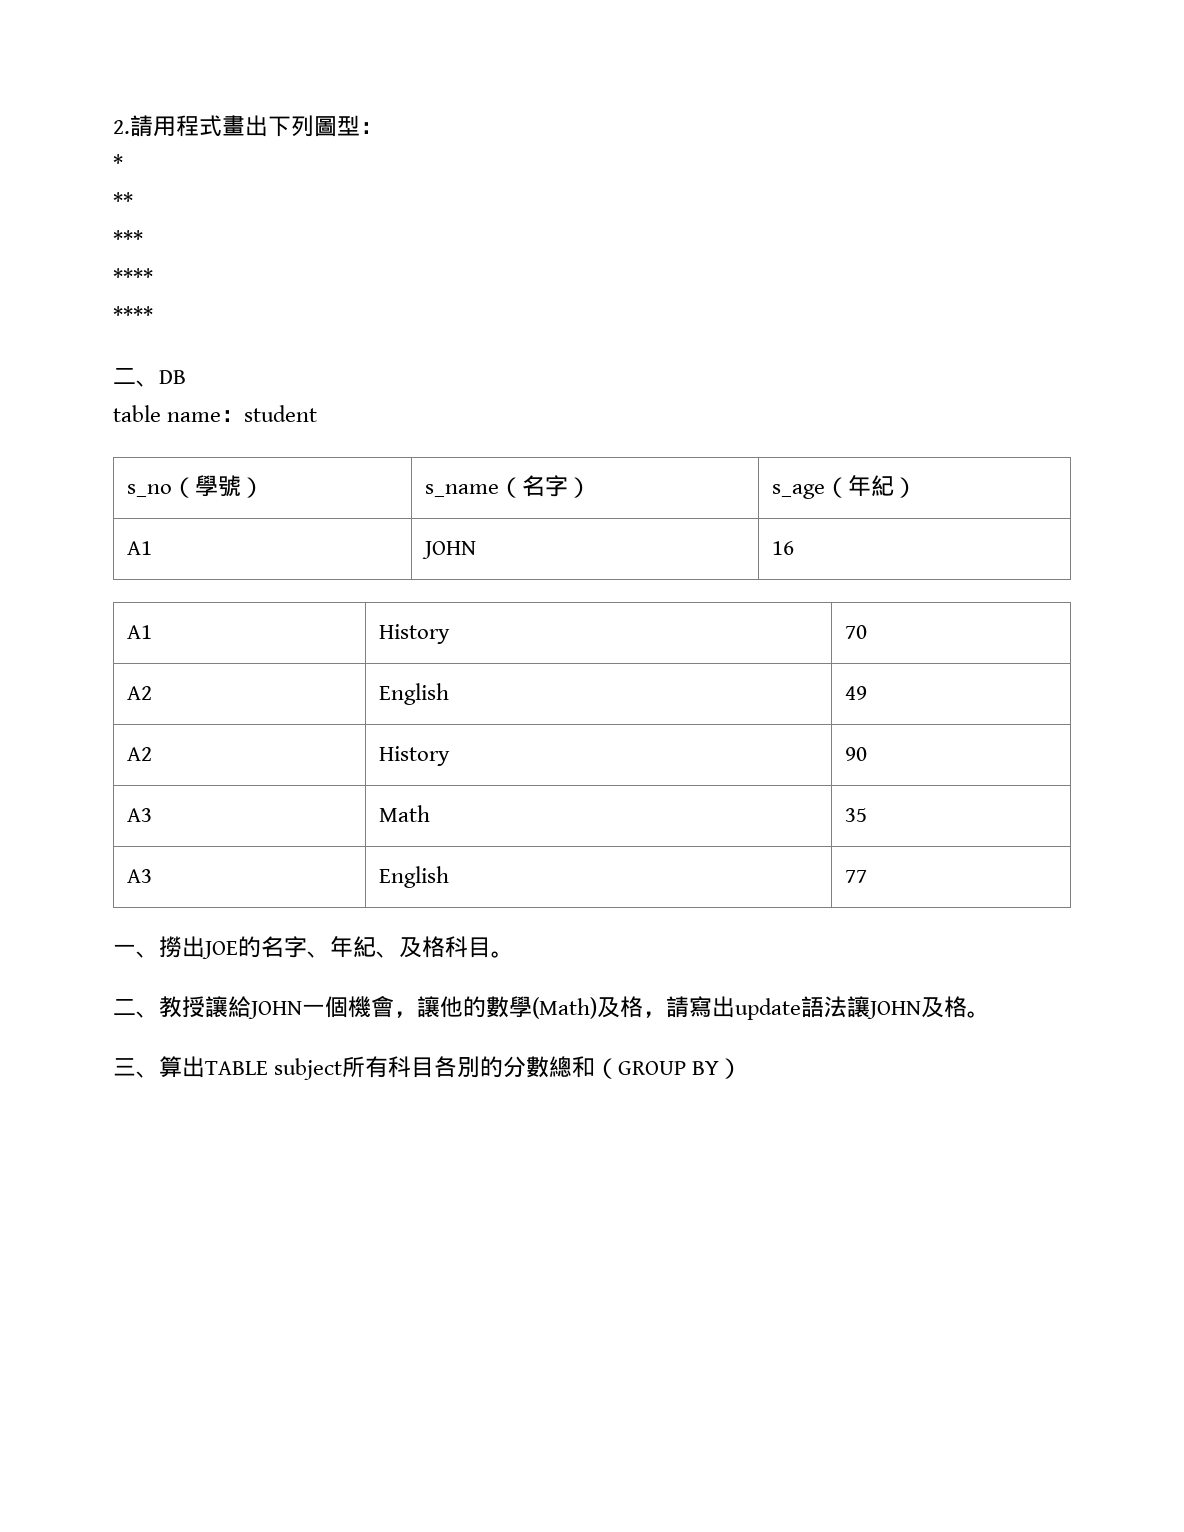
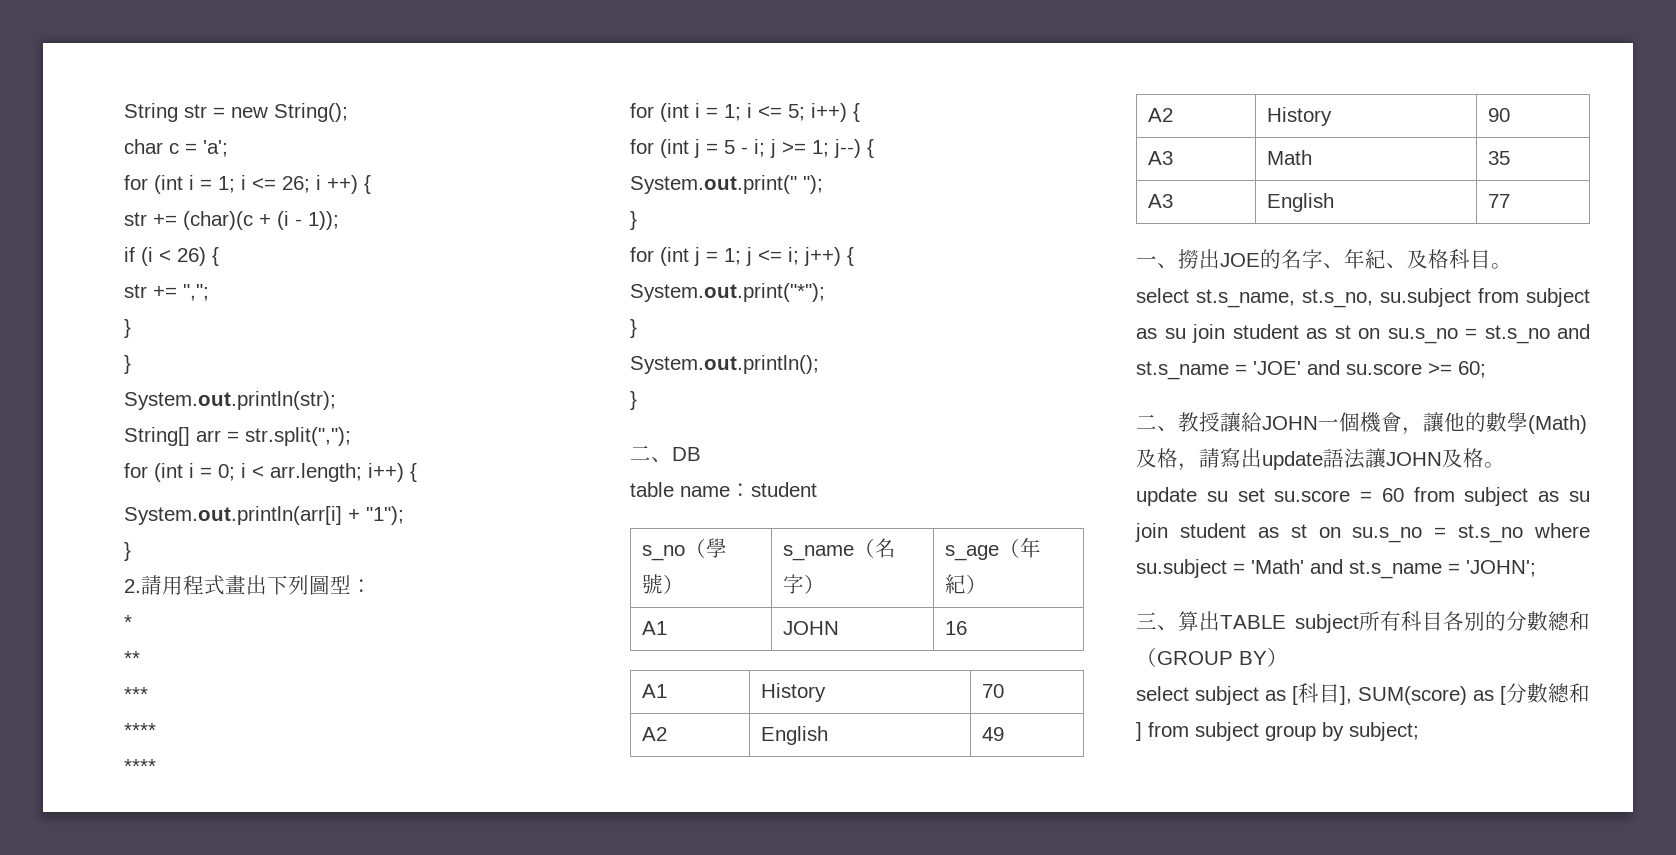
+ String str = new String();
+ char c = 'a';
+ for (int i = 1; i <= 26; i ++) {
+ str += (char)(c + (i - 1));
+ if (i < 26) {
+ str += ",";
+ }
+ }
+ System.out.println(str);
+ String[] arr = str.split(",");
+ for (int i = 0; i < arr.length; i++) {
+ System.out.println(arr[i] + "1");
+ }
+ for (int i = 1; i <= 5; i++) {
+ for (int j = 5 - i; j >= 1; j--) {
+ System.out.print(" ");
+ }
+ for (int j = 1; j <= i; j++) {
+ System.out.print("*");
+ }
+ System.out.println();
+ }
+ select st.s_name, st.s_no, su.subject from subject as su join student as st on su.s_no = st.s_no and st.s_name = 'JOE' and su.score >= 60;
+ update su set su.score = 60 from subject as su join student as st on su.s_no = st.s_no where su.subject = 'Math' and st.s_name = 'JOHN';
+ select subject as [科目], SUM(score) as [分數總和] from subject group by subject;

